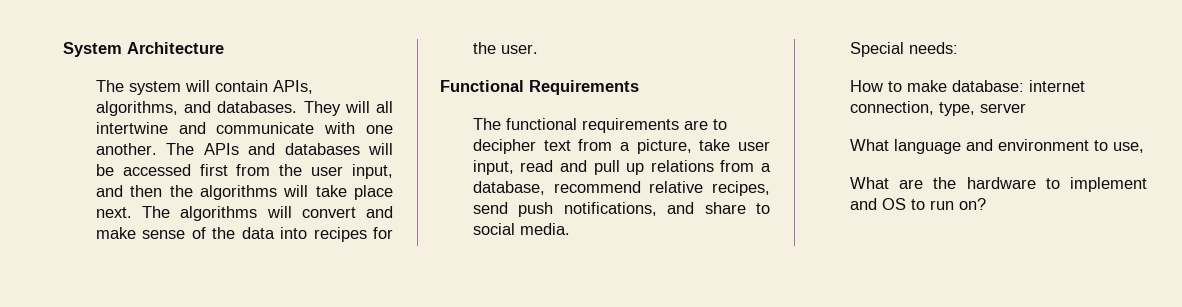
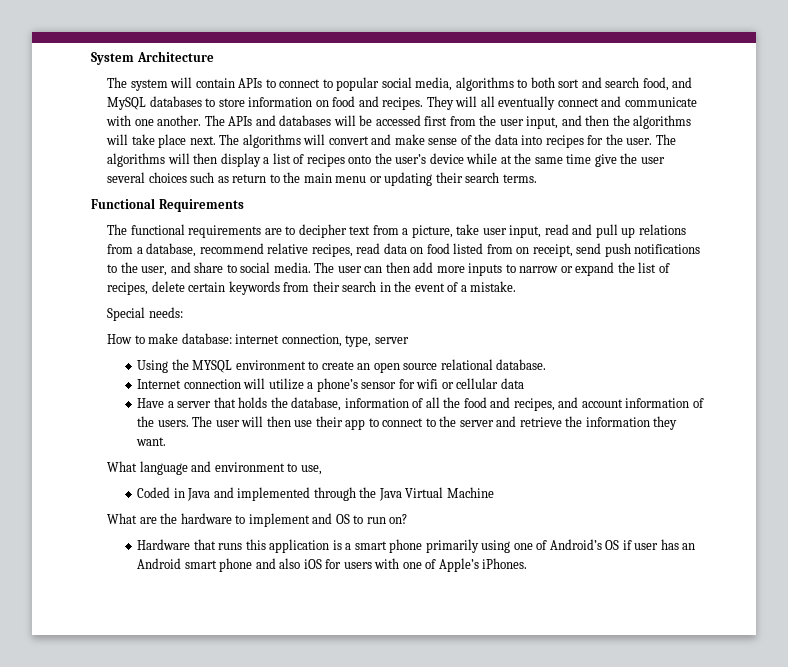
- The system will contain APIs, algorithms, and databases.
+ The system will contain APIs to connect to popular social media, algorithms to both sort and search food, and MySQL databases to store information on food and recipes.
- They will all intertwine and communicate with one another.
+ They will all eventually connect and communicate with one another.
+ The algorithms will then display a list of recipes onto the user’s device while at the same time give the user several choices such as return to the main menu or updating their search terms.
- The functional requirements are to decipher text from a picture, take user input, read and pull up relations from a database, recommend relative recipes, send push notifications, and share to social media.
+ The functional requirements are to decipher text from a picture, take user input, read and pull up relations from a database, recommend relative recipes, read data on food listed from on receipt, send push notifications to the user, and share to social media. The user can then add more inputs to narrow or expand the list of recipes, delete certain keywords from their search in the event of a mistake.
+ Using the MYSQL environment to create an open source relational database.
+ Internet connection will utilize a phone’s sensor for wifi or cellular data
+ Have a server that holds the database, information of all the food and recipes, and account information of the users. The user will then use their app to connect to the server and retrieve the information they want.
+ Coded in Java and implemented through the Java Virtual Machine
+ Hardware that runs this application is a smart phone primarily using one of Android’s OS if user has an Android smart phone and also iOS for users with one of Apple’s iPhones.

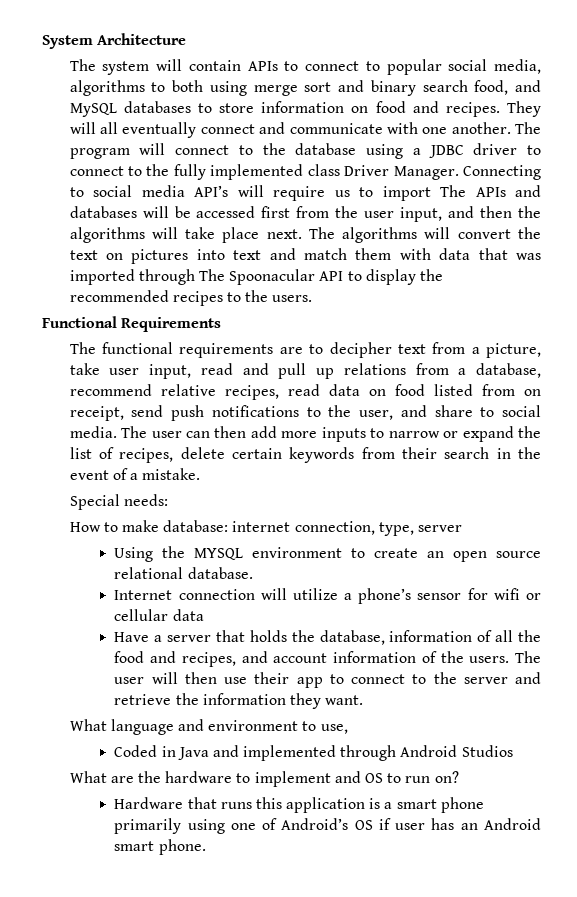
- The system will contain APIs to connect to popular social media, algorithms to both sort and search food, and MySQL databases to store information on food and recipes.
+ The system will contain APIs to connect to popular social media, algorithms to both using merge sort and binary search food, and MySQL databases to store information on food and recipes.
- The APIs and databases will be accessed first from the user input, and then the algorithms will take place next.
+ The program will connect to the database using a JDBC driver to connect to the fully implemented class Driver Manager. Connecting to social media API’s will require us to import The APIs and databases will be accessed first from the user input, and then the algorithms will take place next.
- The algorithms will convert and make sense of the data into recipes for the user. The algorithms will then display a list of recipes onto the user’s device while at the same time give the user several choices such as return to the main menu or updating their search terms.
+ The algorithms will convert the text on pictures into text and match them with data that was imported through The Spoonacular API to display the recommended recipes to the users.
- Coded in Java and implemented through the Java Virtual Machine
+ Coded in Java and implemented through Android Studios
- Hardware that runs this application is a smart phone primarily using one of Android’s OS if user has an Android smart phone and also iOS for users with one of Apple’s iPhones.
+ Hardware that runs this application is a smart phone primarily using one of Android’s OS if user has an Android smart phone.

